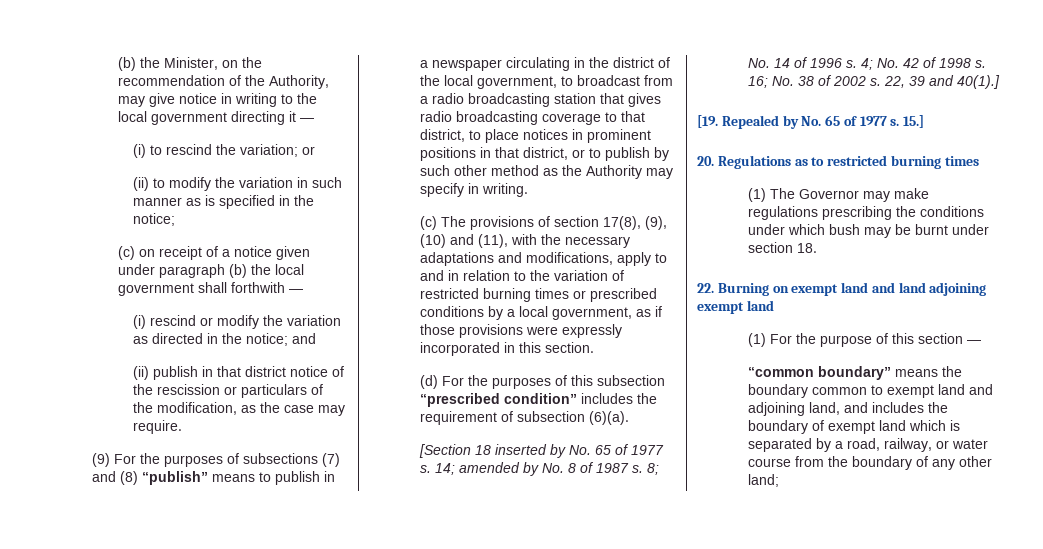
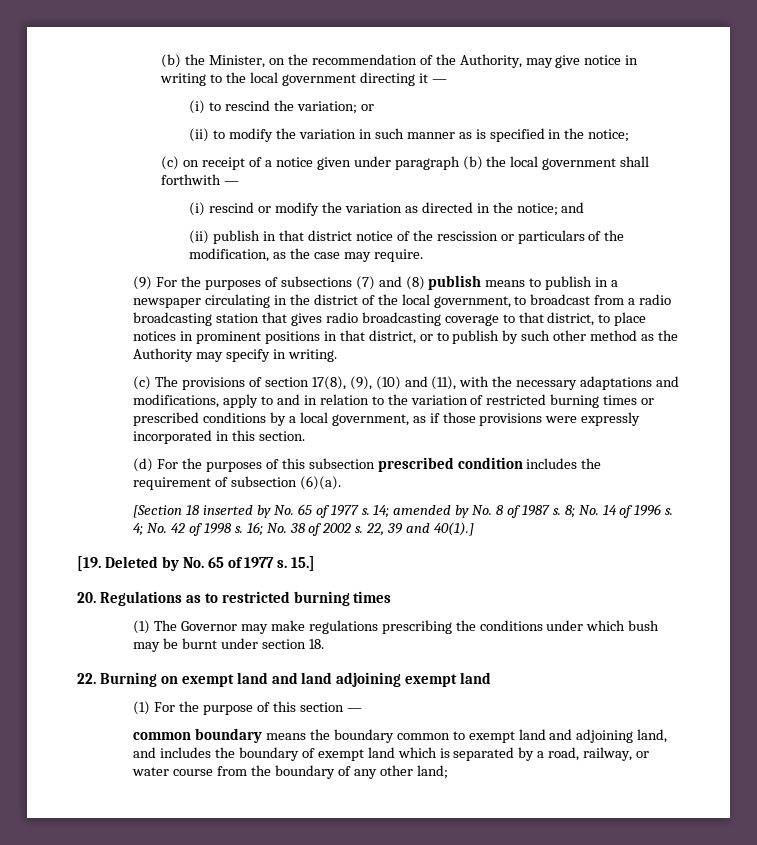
- (9) For the purposes of subsections (7) and (8) “publish” means to publish in a newspaper circulating in the district of the local government, to broadcast from a radio broadcasting station that gives radio broadcasting coverage to that district, to place notices in prominent positions in that district, or to publish by such other method as the Authority may specify in writing.
+ (9) For the purposes of subsections (7) and (8) publish means to publish in a newspaper circulating in the district of the local government, to broadcast from a radio broadcasting station that gives radio broadcasting coverage to that district, to place notices in prominent positions in that district, or to publish by such other method as the Authority may specify in writing.
- (d) For the purposes of this subsection “prescribed condition” includes the requirement of subsection (6)(a).
+ (d) For the purposes of this subsection prescribed condition includes the requirement of subsection (6)(a).
- [19. Repealed by No. 65 of 1977 s.
+ [19. Deleted by No. 65 of 1977 s.
- “common boundary” means the boundary common to exempt land and adjoining land, and includes the boundary of exempt land which is separated by a road, railway, or water course from the boundary of any other land;
+ common boundary means the boundary common to exempt land and adjoining land, and includes the boundary of exempt land which is separated by a road, railway, or water course from the boundary of any other land;

